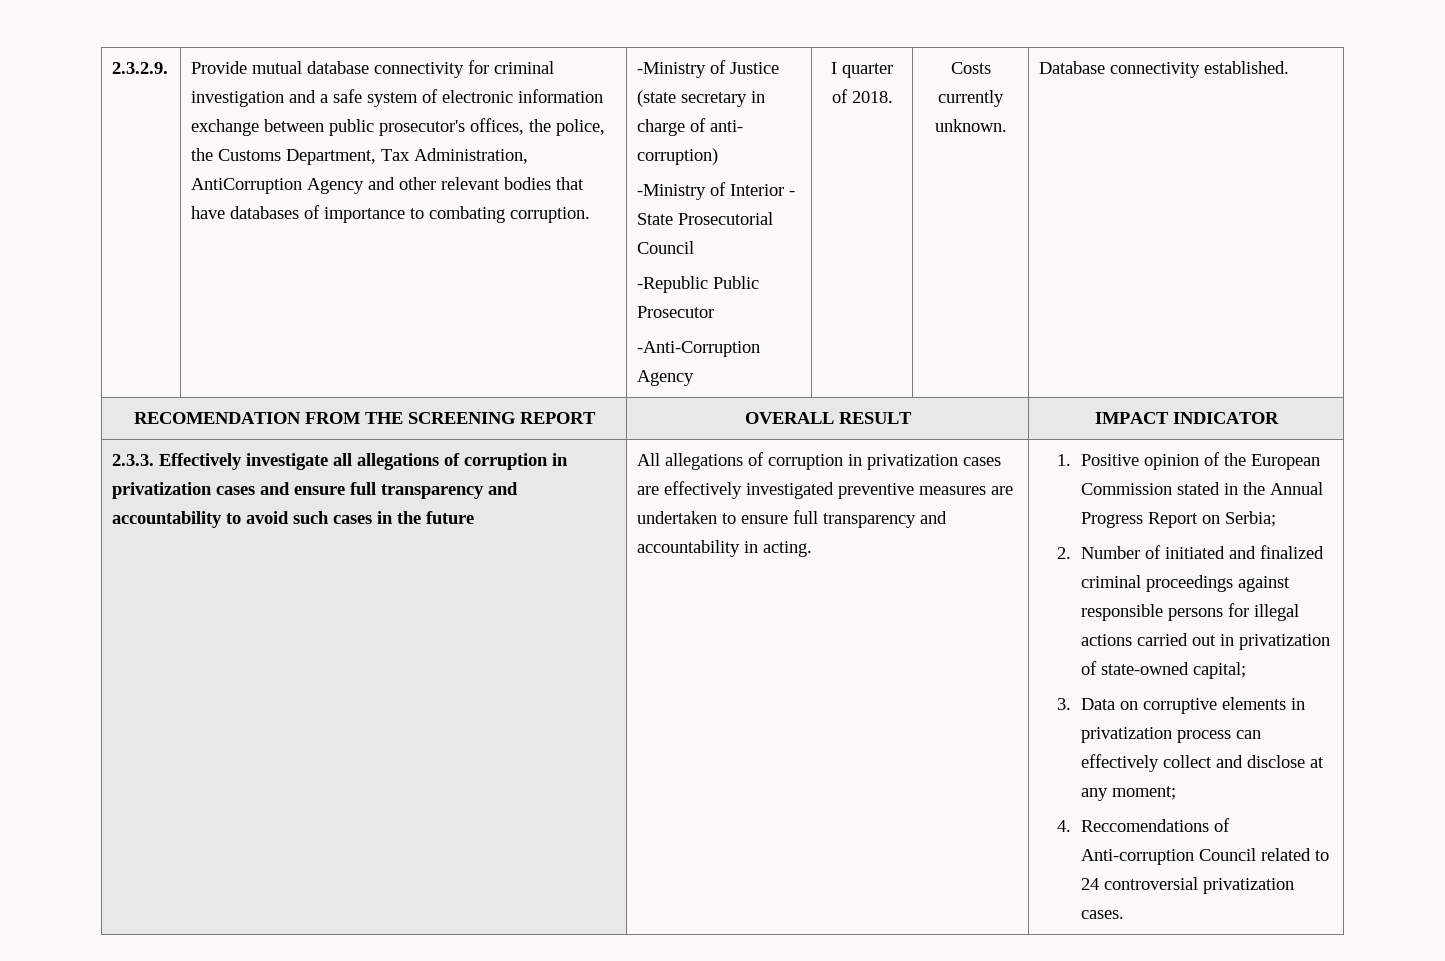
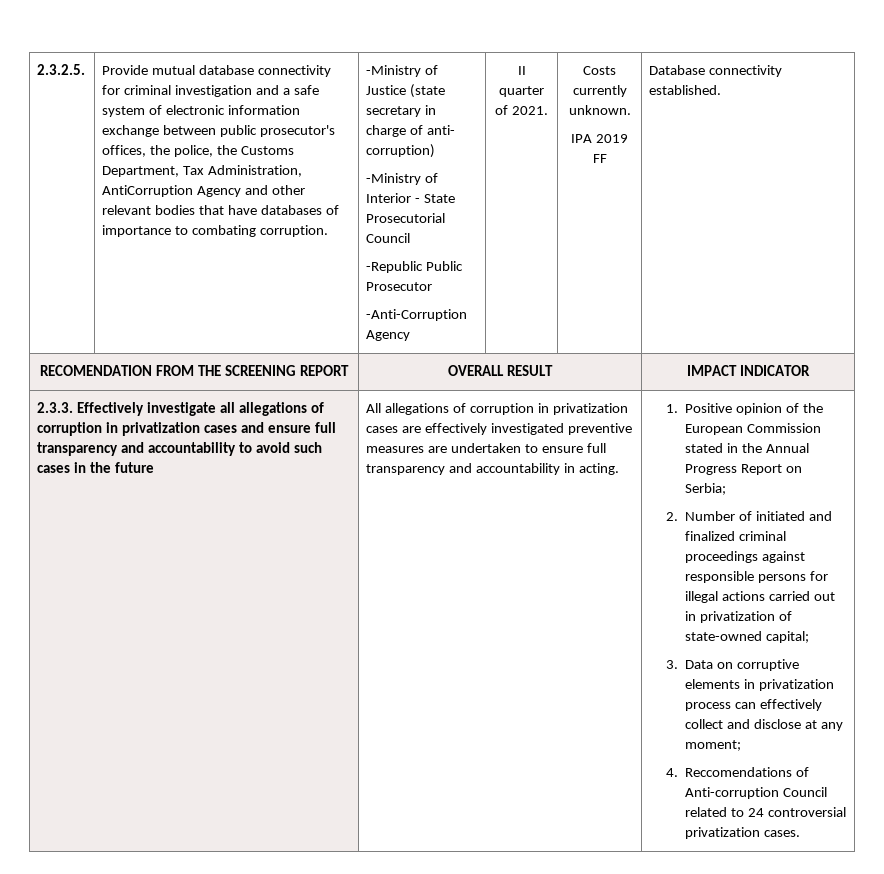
- 2.3.2.9.
+ 2.3.2.5.
- I quarter of 2018.
+ II quarter of 2021.
+ IPA 2019 FF

